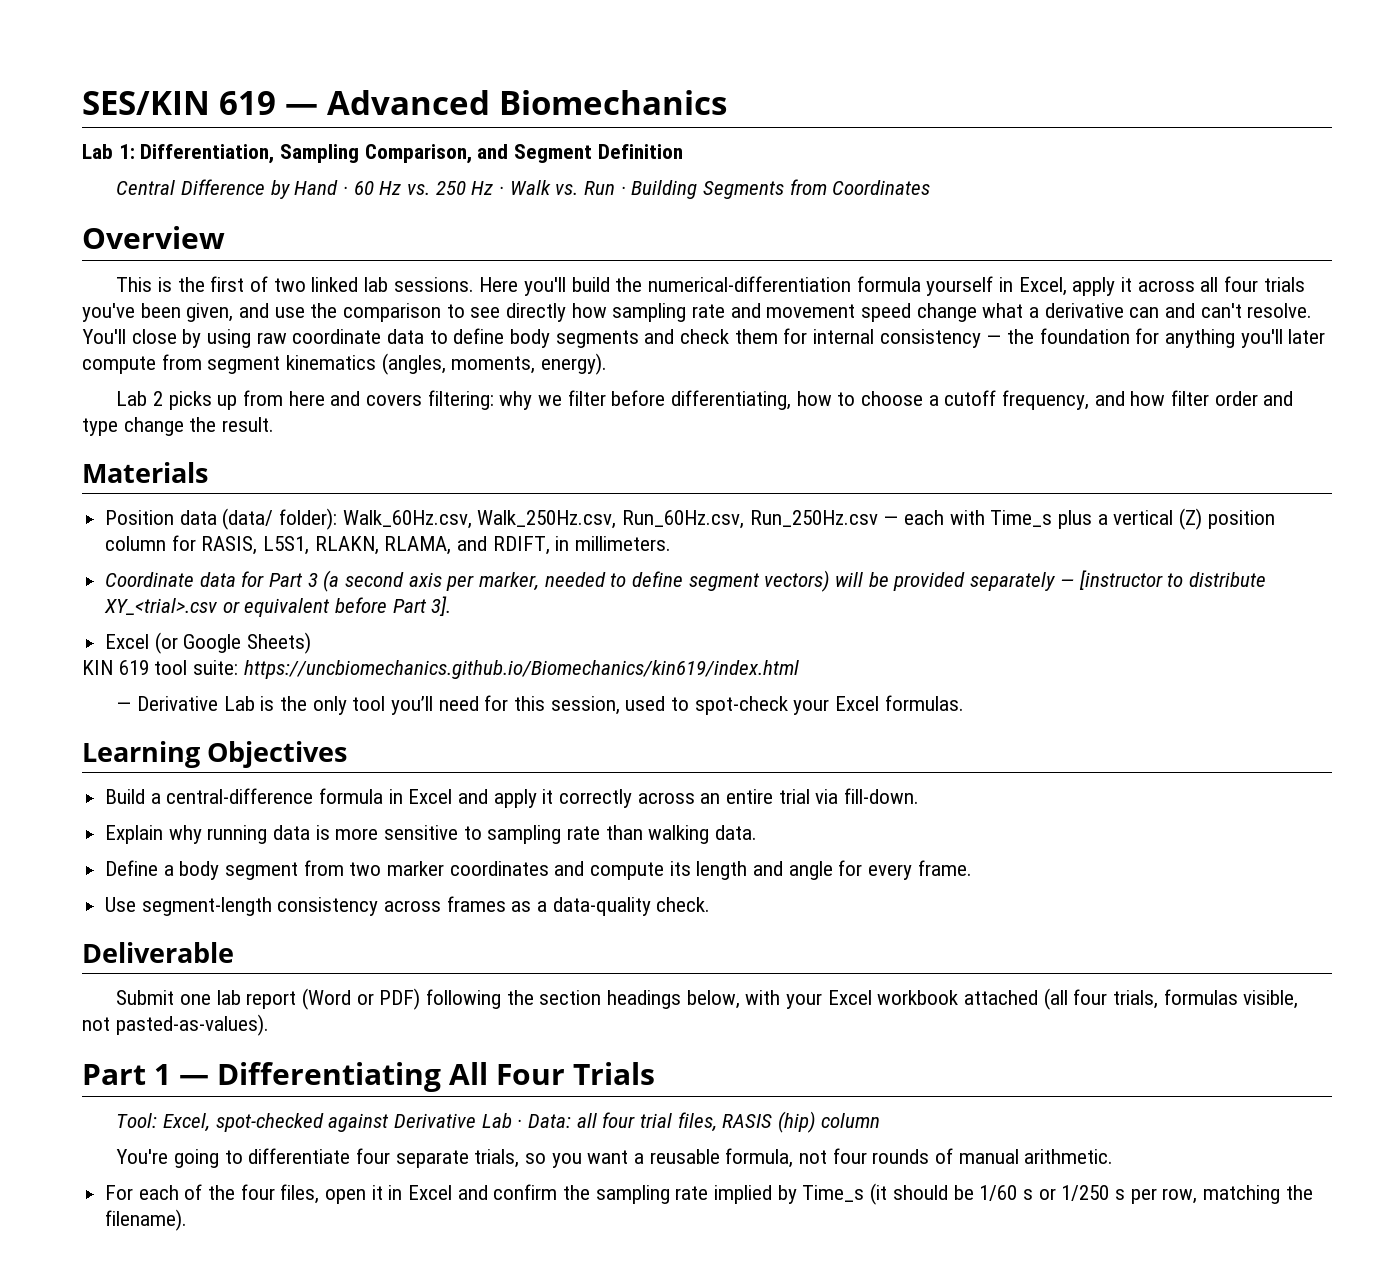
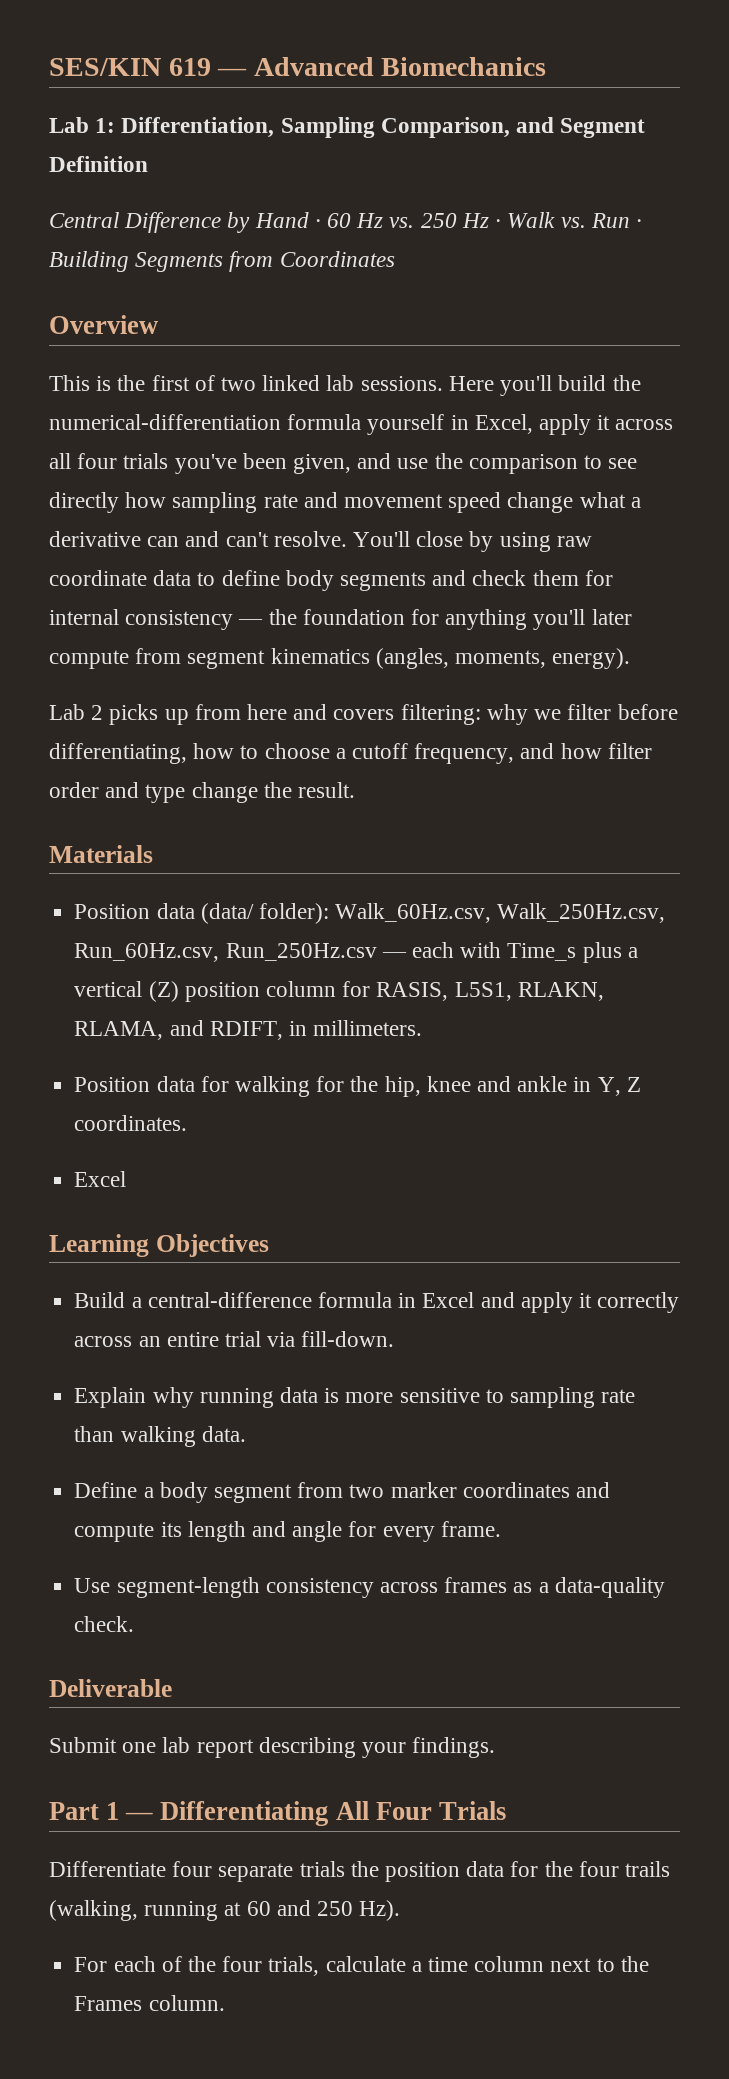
- Coordinate data for Part 3 (a second axis per marker, needed to define segment vectors) will be provided separately — [instructor to distribute XY_<trial>.csv or equivalent before Part 3].
- Excel (or Google Sheets)
- KIN 619 tool suite: https://uncbiomechanics.github.io/Biomechanics/kin619/index.html
- — Derivative Lab is the only tool you’ll need for this session, used to spot-check your Excel formulas.
+ Position data for walking for the hip, knee and ankle in Y, Z coordinates.
+ Excel
- Submit one lab report (Word or PDF) following the section headings below, with your Excel workbook attached (all four trials, formulas visible, not pasted-as-values).
+ Submit one lab report describing your findings.
- Tool: Excel, spot-checked against Derivative Lab · Data: all four trial files, RASIS (hip) column
- You're going to differentiate four separate trials, so you want a reusable formula, not four rounds of manual arithmetic.
+ Differentiate four separate trials the position data for the four trails (walking, running at 60 and 250 Hz).
- For each of the four files, open it in Excel and confirm the sampling rate implied by Time_s (it should be 1/60 s or 1/250 s per row, matching the filename).
+ For each of the four trials, calculate a time column next to the Frames column.

